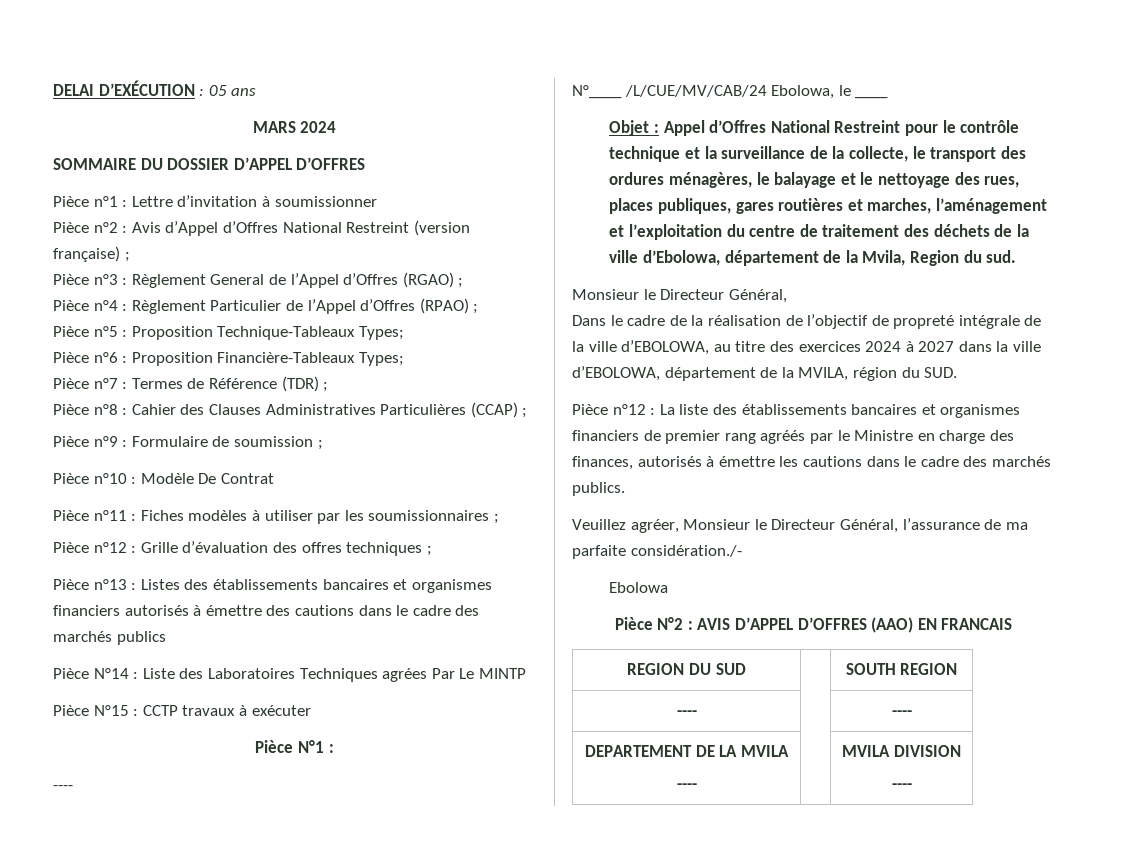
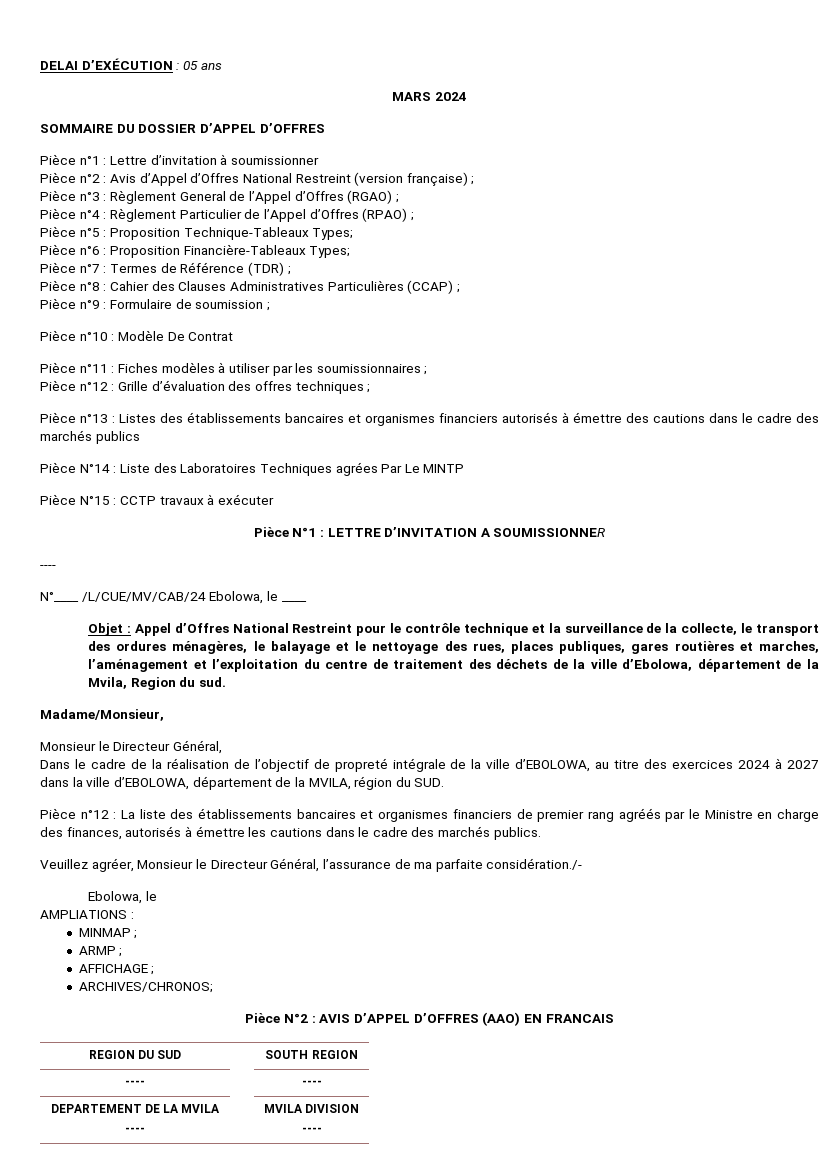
- Pièce N°1 :
+ Pièce N°1 : LETTRE D’INVITATION A SOUMISSIONNER
+ Madame/Monsieur,
  Veuillez agréer, Monsieur le Directeur Général, l’assurance de ma parfaite considération./-
- Ebolowa
+ Ebolowa, le
+ AMPLIATIONS :
+ MINMAP ;
+ ARMP ;
+ AFFICHAGE ;
+ ARCHIVES/CHRONOS;

